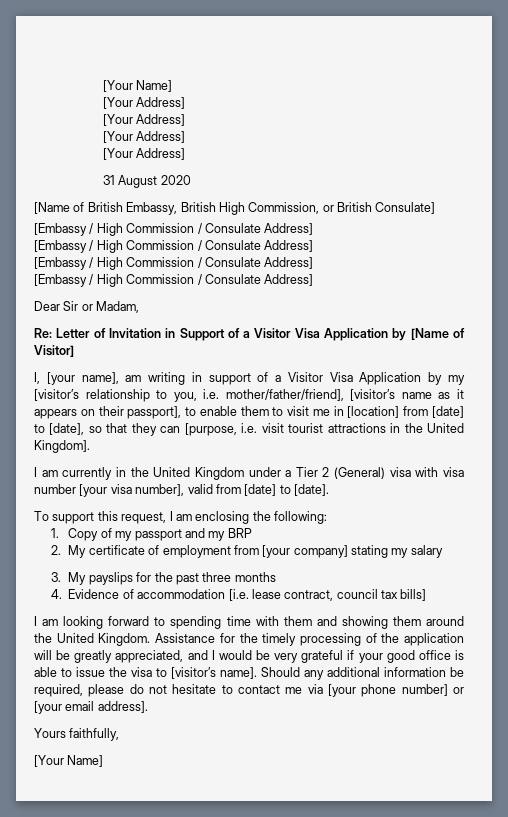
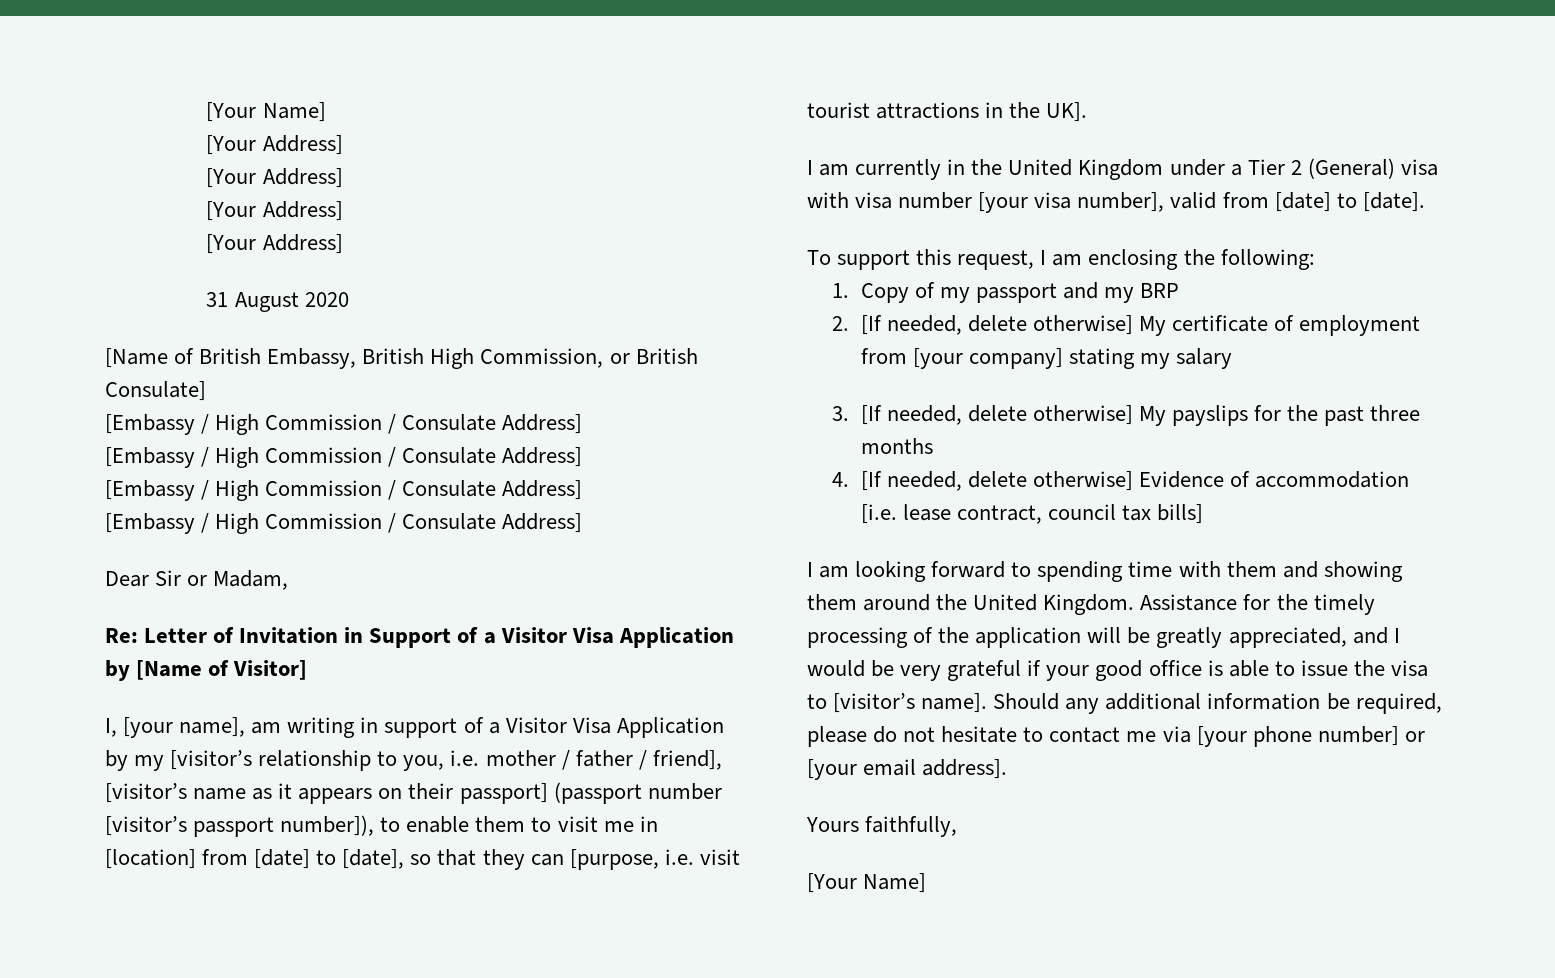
- I, [your name], am writing in support of a Visitor Visa Application by my [visitor’s relationship to you, i.e. mother/father/friend], [visitor’s name as it appears on their passport], to enable them to visit me in [location] from [date] to [date], so that they can [purpose, i.e. visit tourist attractions in the United Kingdom].
+ I, [your name], am writing in support of a Visitor Visa Application by my [visitor’s relationship to you, i.e. mother / father / friend], [visitor’s name as it appears on their passport] (passport number [visitor’s passport number]), to enable them to visit me in [location] from [date] to [date], so that they can [purpose, i.e. visit tourist attractions in the UK].
- 2. My certificate of employment from [your company] stating my salary
+ 2. [If needed, delete otherwise] My certificate of employment from [your company] stating my salary
- 3. My payslips for the past three months
+ 3. [If needed, delete otherwise] My payslips for the past three months
- 4. Evidence of accommodation [i.e. lease contract, council tax bills]
+ 4. [If needed, delete otherwise] Evidence of accommodation [i.e. lease contract, council tax bills]

